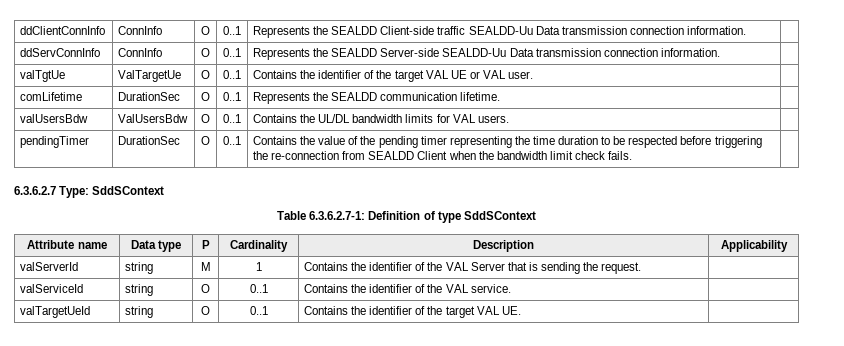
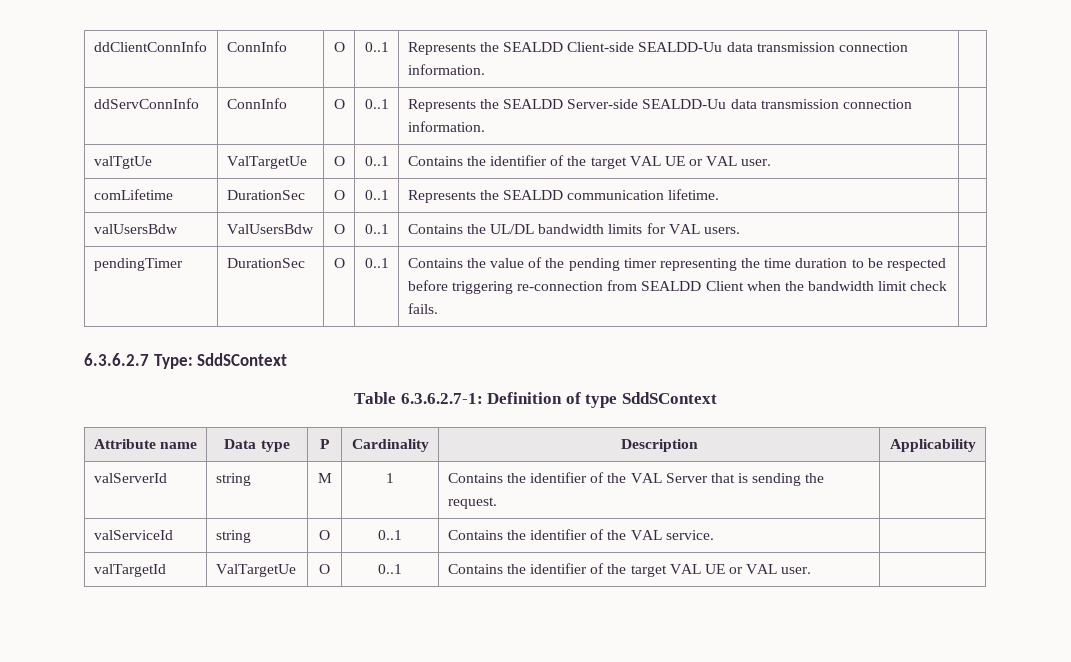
- ddClientConnInfo | ConnInfo | O | 0..1 | Represents the SEALDD Client-side traffic SEALDD-Uu Data transmission connection information. |
+ ddClientConnInfo | ConnInfo | O | 0..1 | Represents the SEALDD Client-side SEALDD-Uu data transmission connection information. |
- ddServConnInfo | ConnInfo | O | 0..1 | Represents the SEALDD Server-side SEALDD-Uu Data transmission connection information. |
+ ddServConnInfo | ConnInfo | O | 0..1 | Represents the SEALDD Server-side SEALDD-Uu data transmission connection information. |
- pendingTimer | DurationSec | O | 0..1 | Contains the value of the pending timer representing the time duration to be respected before triggering the re-connection from SEALDD Client when the bandwidth limit check fails. |
+ pendingTimer | DurationSec | O | 0..1 | Contains the value of the pending timer representing the time duration to be respected before triggering re-connection from SEALDD Client when the bandwidth limit check fails. |
- valTargetUeId | string | O | 0..1 | Contains the identifier of the target VAL UE. |
+ valTargetId | ValTargetUe | O | 0..1 | Contains the identifier of the target VAL UE or VAL user. |

